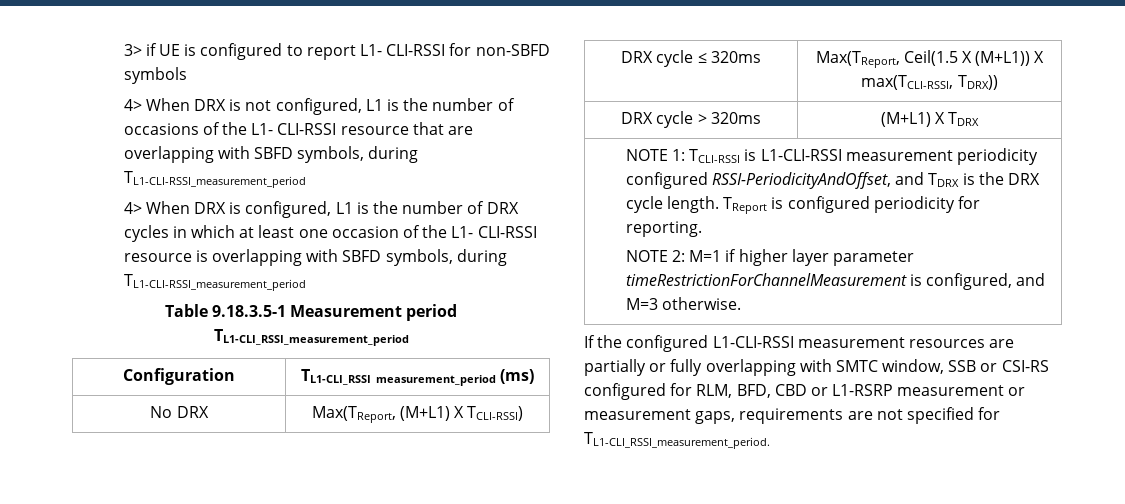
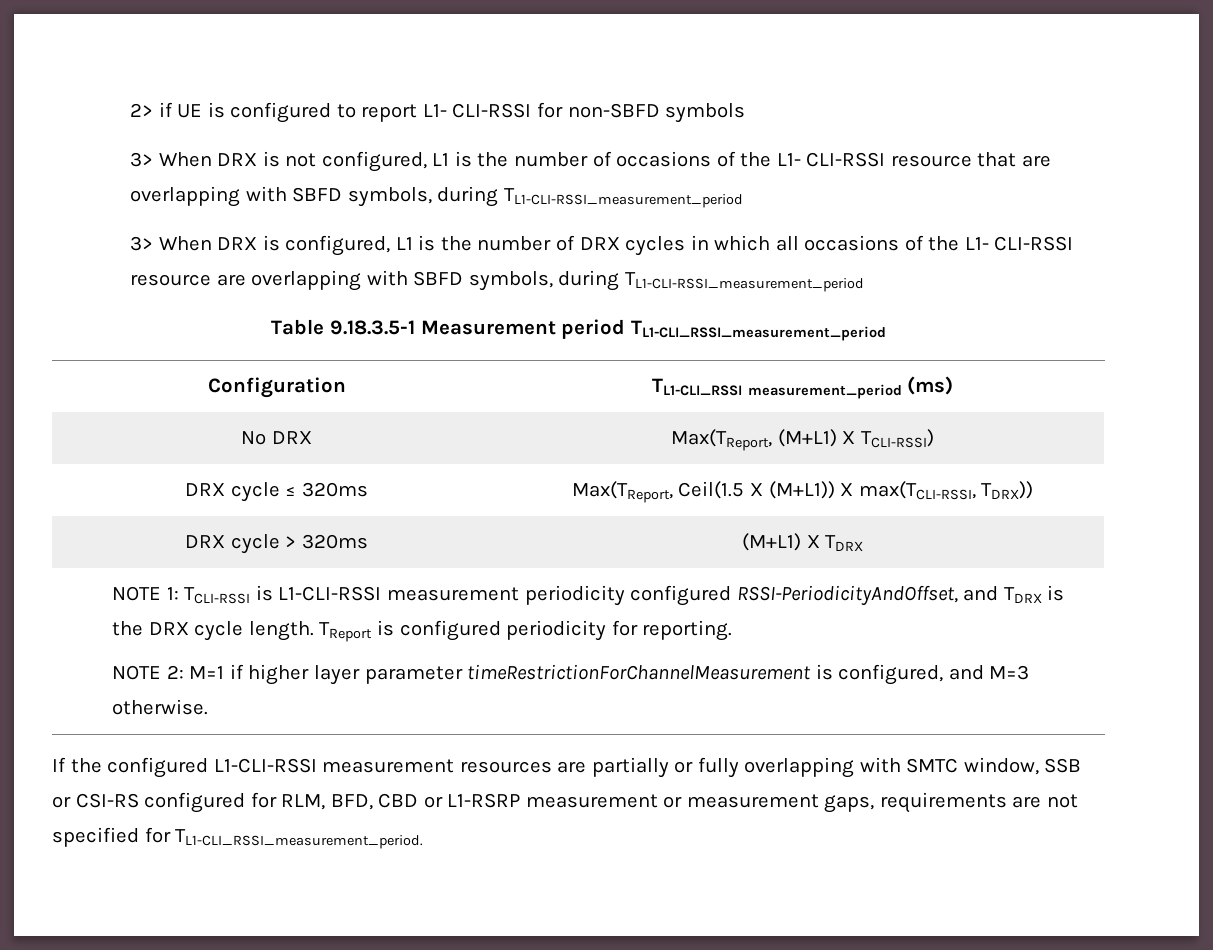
- 3> if UE is configured to report L1- CLI-RSSI for non-SBFD symbols
+ 2> if UE is configured to report L1- CLI-RSSI for non-SBFD symbols
- 4> When DRX is not configured, L1 is the number of occasions of the L1- CLI-RSSI resource that are overlapping with SBFD symbols, during TL1-CLI-RSSI_measurement_period
+ 3> When DRX is not configured, L1 is the number of occasions of the L1- CLI-RSSI resource that are overlapping with SBFD symbols, during TL1-CLI-RSSI_measurement_period
- 4> When DRX is configured, L1 is the number of DRX cycles in which at least one occasion of the L1- CLI-RSSI resource is overlapping with SBFD symbols, during TL1-CLI-RSSI_measurement_period
+ 3> When DRX is configured, L1 is the number of DRX cycles in which all occasions of the L1- CLI-RSSI resource are overlapping with SBFD symbols, during TL1-CLI-RSSI_measurement_period

